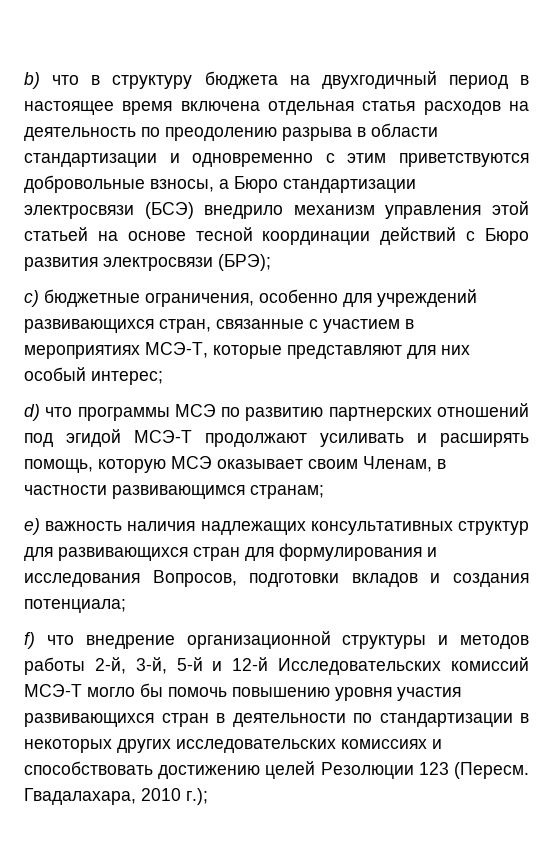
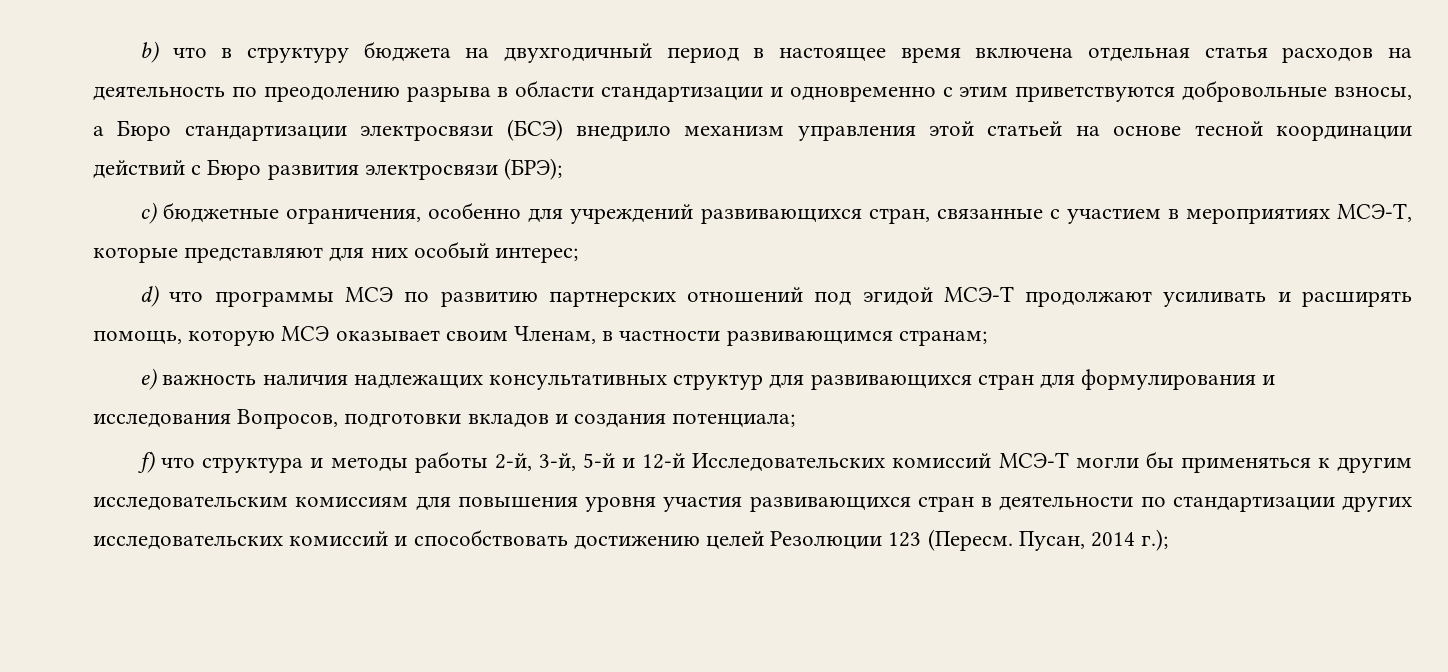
- f) что внедрение организационной структуры и методов работы 2-й, 3-й, 5-й и 12-й Исследовательских комиссий МСЭ-Т могло бы помочь повышению уровня участия развивающихся стран в деятельности по стандартизации в некоторых других исследовательских комиссиях и способствовать достижению целей Резолюции 123 (Пересм.
+ f) что структура и методы работы 2-й, 3-й, 5-й и 12-й Исследовательских комиссий МСЭ-Т могли бы применяться к другим исследовательским комиссиям для повышения уровня участия развивающихся стран в деятельности по стандартизации других исследовательских комиссий и способствовать достижению целей Резолюции 123 (Пересм.
- Гвадалахара, 2010 г.);
+ Пусан, 2014 г.);

